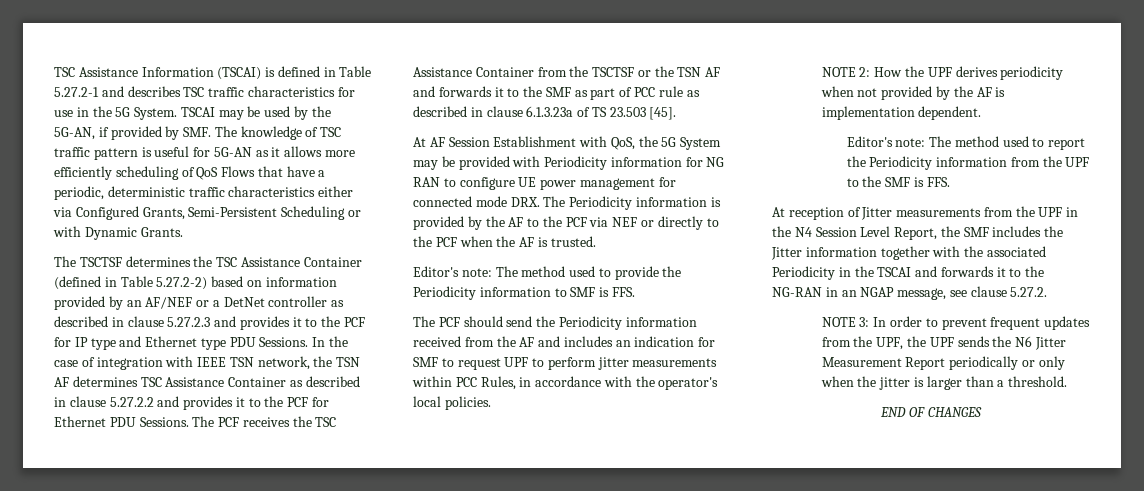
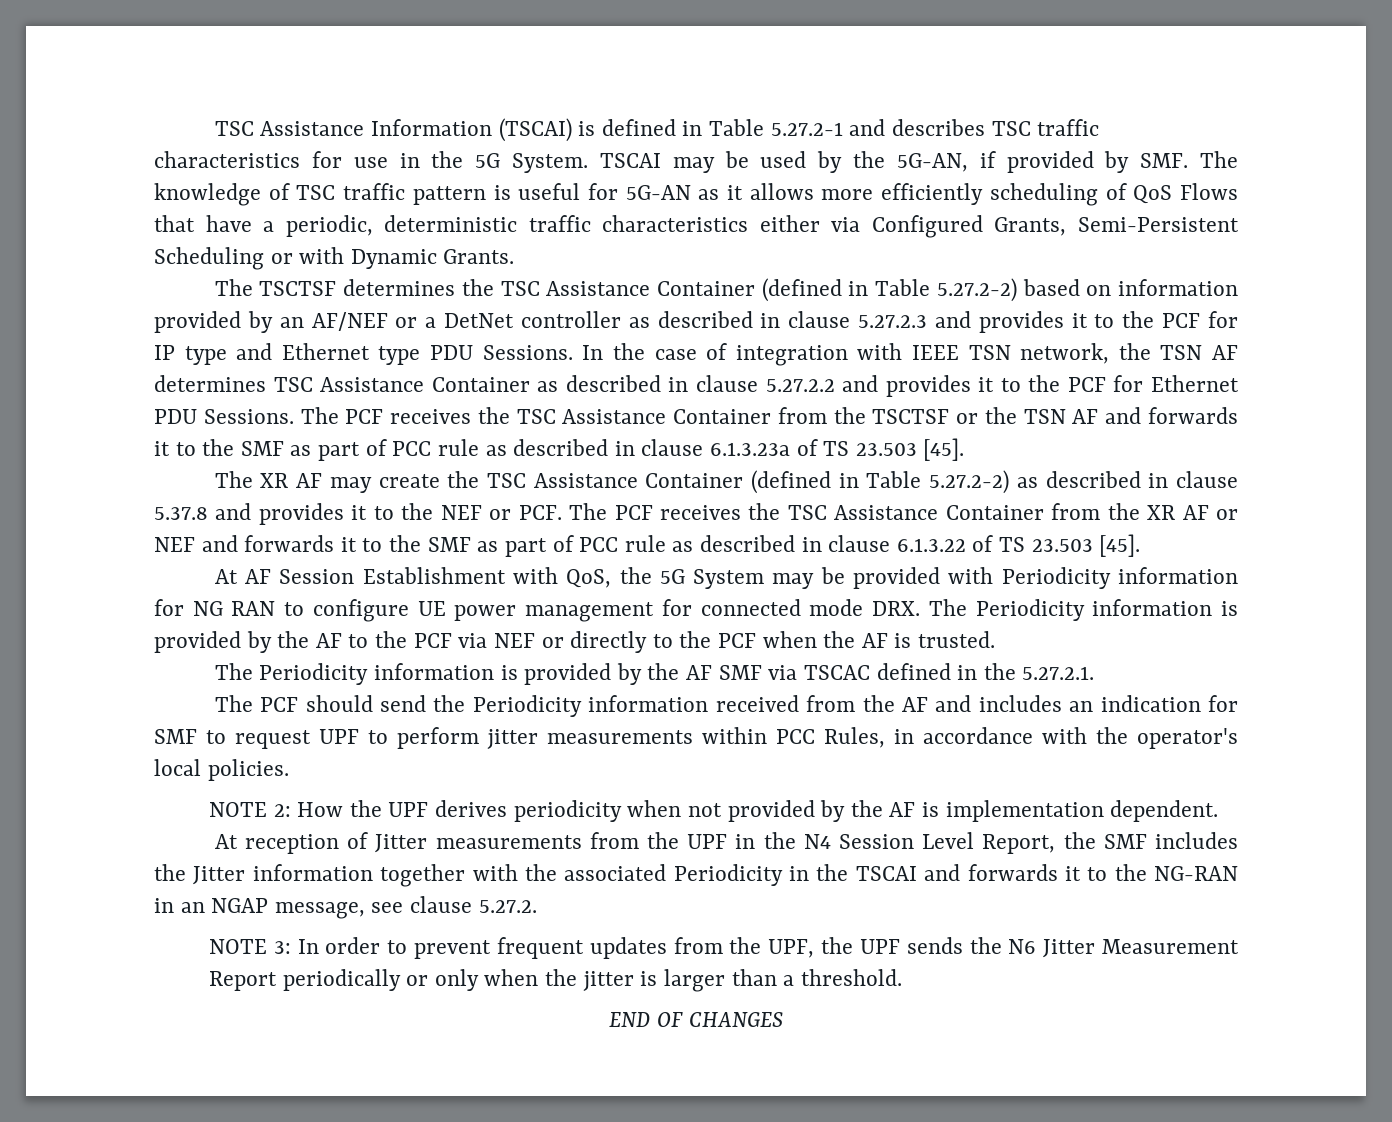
+ The XR AF may create the TSC Assistance Container (defined in Table 5.27.2-2) as described in clause 5.37.8 and provides it to the NEF or PCF. The PCF receives the TSC Assistance Container from the XR AF or NEF and forwards it to the SMF as part of PCC rule as described in clause 6.1.3.22 of TS 23.503 [45].
- Editor's note: The method used to provide the Periodicity information to SMF is FFS.
+ The Periodicity information is provided by the AF SMF via TSCAC defined in the 5.27.2.1.
- Editor's note: The method used to report the Periodicity information from the UPF to the SMF is FFS.

